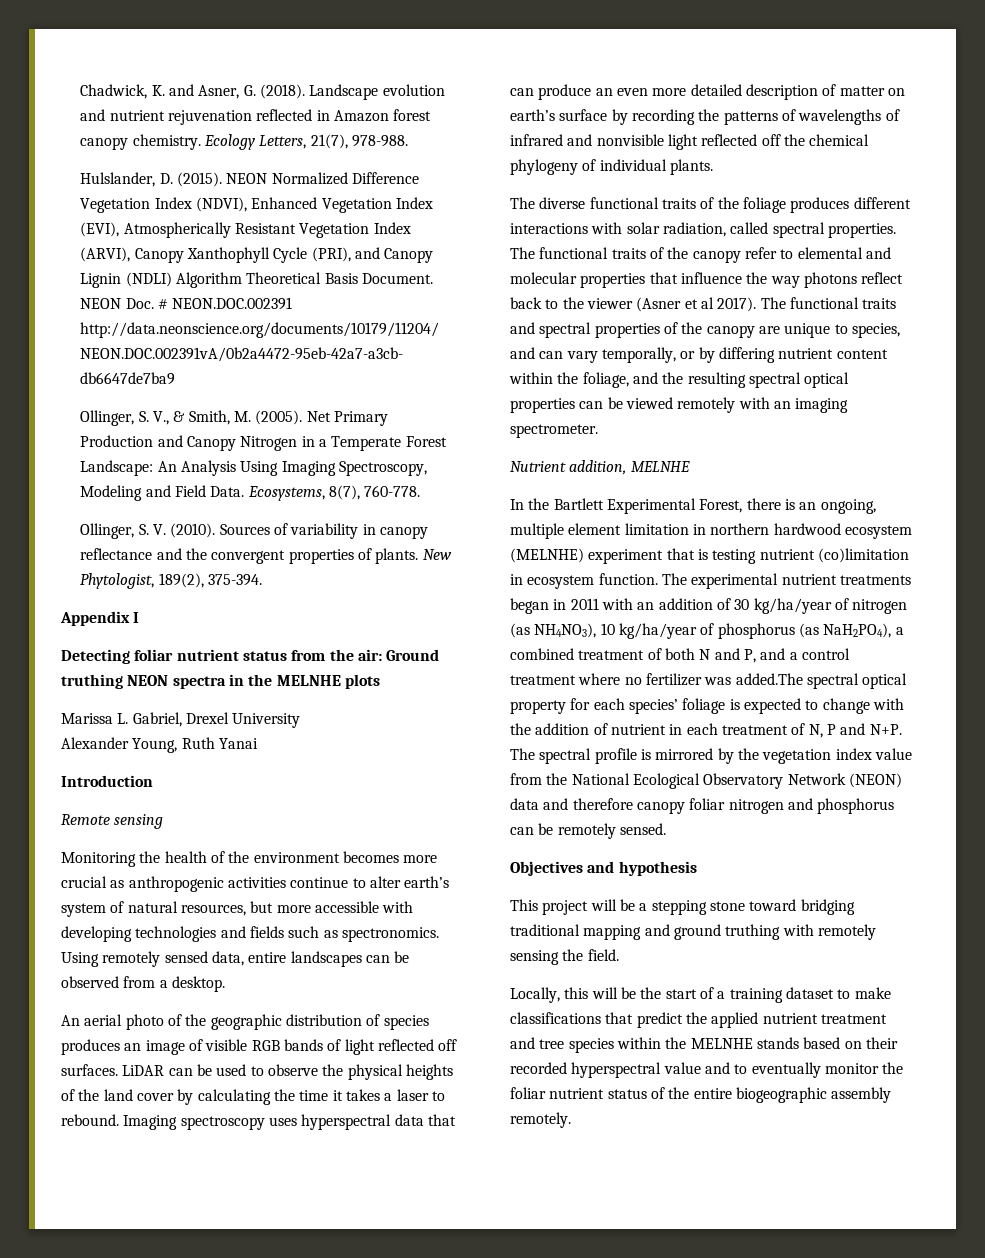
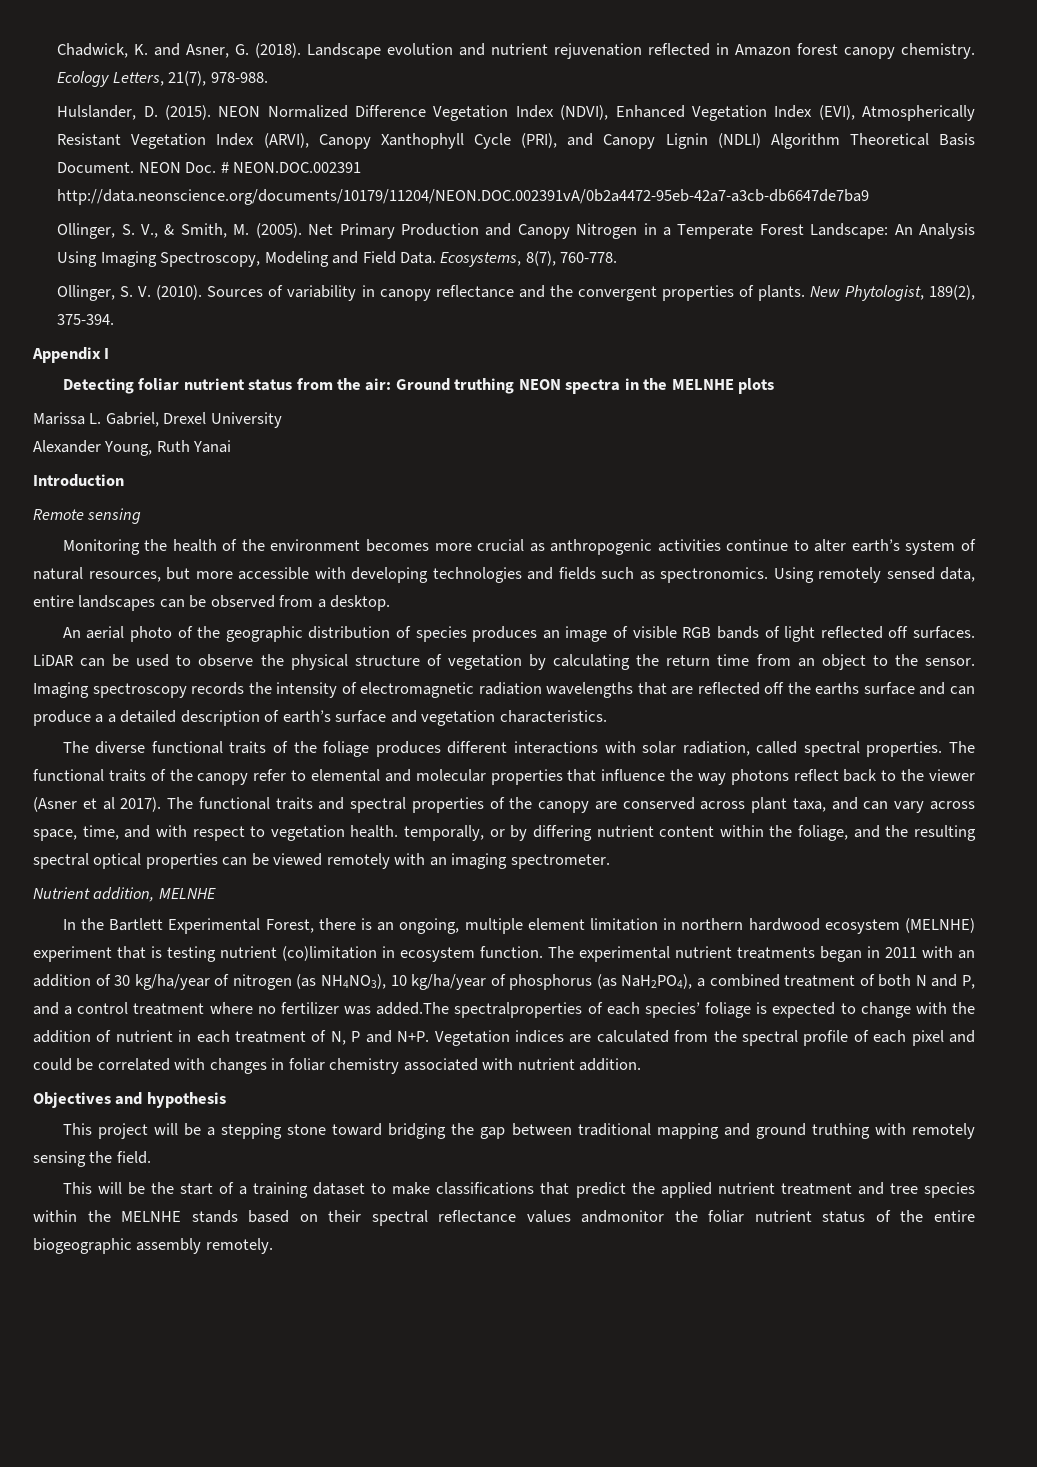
- LiDAR can be used to observe the physical heights of the land cover by calculating the time it takes a laser to rebound. Imaging spectroscopy uses hyperspectral data that can produce an even more detailed description of matter on earth’s surface by recording the patterns of wavelengths of infrared and nonvisible light reflected off the chemical phylogeny of individual plants.
+ LiDAR can be used to observe the physical structure of vegetation by calculating the return time from an object to the sensor. Imaging spectroscopy records the intensity of electromagnetic radiation wavelengths that are reflected off the earths surface and can produce a a detailed description of earth’s surface and vegetation characteristics.
- The functional traits and spectral properties of the canopy are unique to species, and can vary temporally, or by differing nutrient content within the foliage, and the resulting spectral optical properties can be viewed remotely with an imaging spectrometer.
+ The functional traits and spectral properties of the canopy are conserved across plant taxa, and can vary across space, time, and with respect to vegetation health. temporally, or by differing nutrient content within the foliage, and the resulting spectral optical properties can be viewed remotely with an imaging spectrometer.
- The experimental nutrient treatments began in 2011 with an addition of 30 kg/ha/year of nitrogen (as NH4NO3), 10 kg/ha/year of phosphorus (as NaH2PO4), a combined treatment of both N and P, and a control treatment where no fertilizer was added.The spectral optical property for each species’ foliage is expected to change with the addition of nutrient in each treatment of N, P and N+P. The spectral profile is mirrored by the vegetation index value from the National Ecological Observatory Network (NEON) data and therefore canopy foliar nitrogen and phosphorus can be remotely sensed.
+ The experimental nutrient treatments began in 2011 with an addition of 30 kg/ha/year of nitrogen (as NH4NO3), 10 kg/ha/year of phosphorus (as NaH2PO4), a combined treatment of both N and P, and a control treatment where no fertilizer was added.The spectralproperties of each species’ foliage is expected to change with the addition of nutrient in each treatment of N, P and N+P. Vegetation indices are calculated from the spectral profile of each pixel and could be correlated with changes in foliar chemistry associated with nutrient addition.
- This project will be a stepping stone toward bridging traditional mapping and ground truthing with remotely sensing the field.
+ This project will be a stepping stone toward bridging the gap between traditional mapping and ground truthing with remotely sensing the field.
- Locally, this will be the start of a training dataset to make classifications that predict the applied nutrient treatment and tree species within the MELNHE stands based on their recorded hyperspectral value and to eventually monitor the foliar nutrient status of the entire biogeographic assembly remotely.
+ This will be the start of a training dataset to make classifications that predict the applied nutrient treatment and tree species within the MELNHE stands based on their spectral reflectance values andmonitor the foliar nutrient status of the entire biogeographic assembly remotely.

